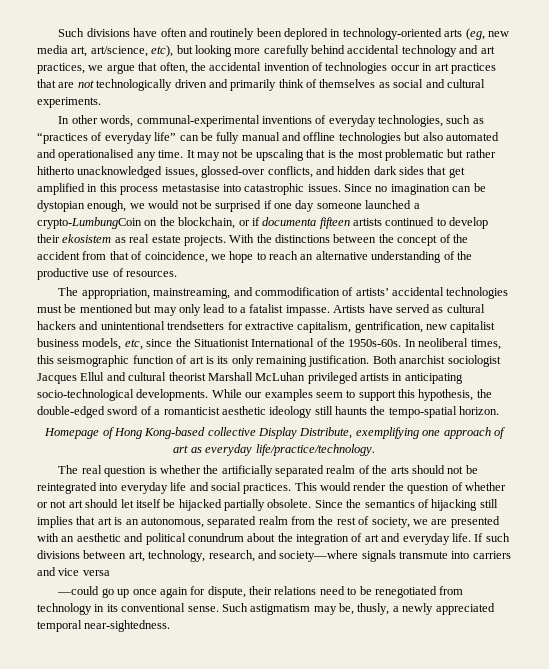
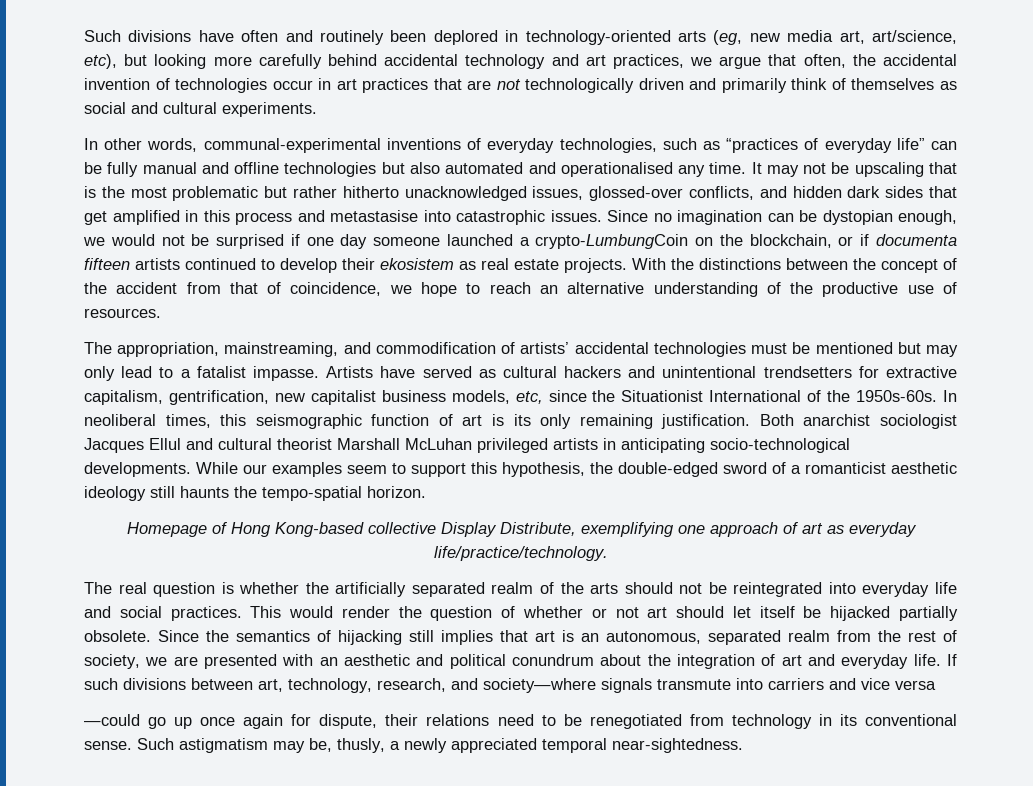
- It may not be upscaling that is the most problematic but rather hitherto unacknowledged issues, glossed-over conflicts, and hidden dark sides that get amplified in this process metastasise into catastrophic issues.
+ It may not be upscaling that is the most problematic but rather hitherto unacknowledged issues, glossed-over conflicts, and hidden dark sides that get amplified in this process and metastasise into catastrophic issues.

